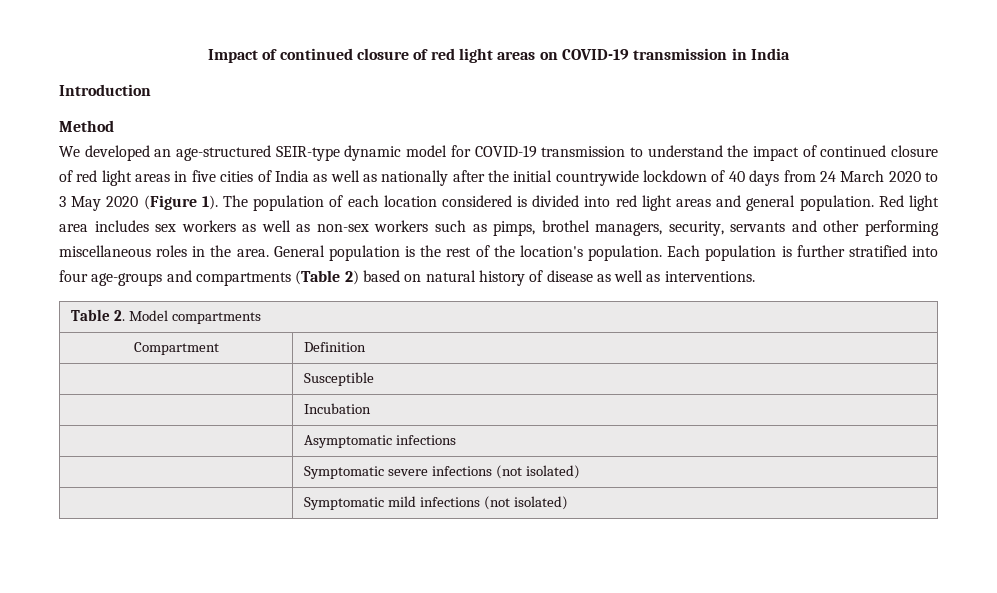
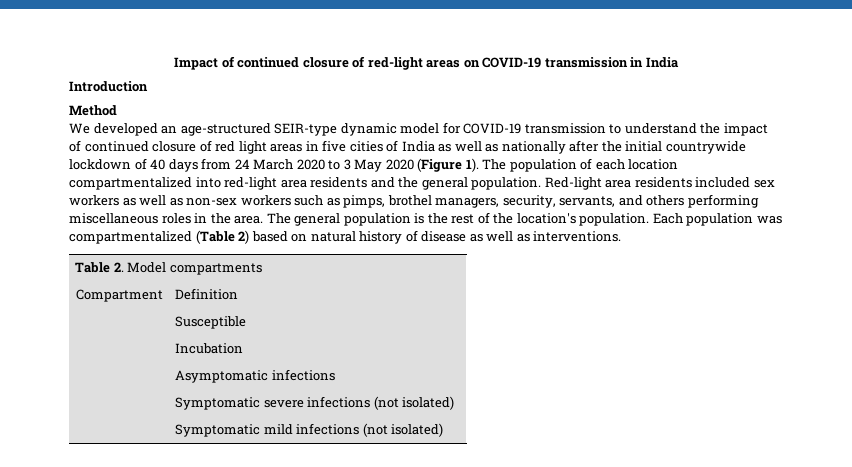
- Impact of continued closure of red light areas on COVID-19 transmission in India
+ Impact of continued closure of red-light areas on COVID-19 transmission in India
- The population of each location considered is divided into red light areas and general population. Red light area includes sex workers as well as non-sex workers such as pimps, brothel managers, security, servants and other performing miscellaneous roles in the area.
+ The population of each location compartmentalized into red-light area residents and the general population. Red-light area residents included sex workers as well as non-sex workers such as pimps, brothel managers, security, servants, and others performing miscellaneous roles in the area.
- General population is the rest of the location's population.
+ The general population is the rest of the location's population.
- Each population is further stratified into four age-groups and compartments (Table 2) based on natural history of disease as well as interventions.
+ Each population was compartmentalized (Table 2) based on natural history of disease as well as interventions.

